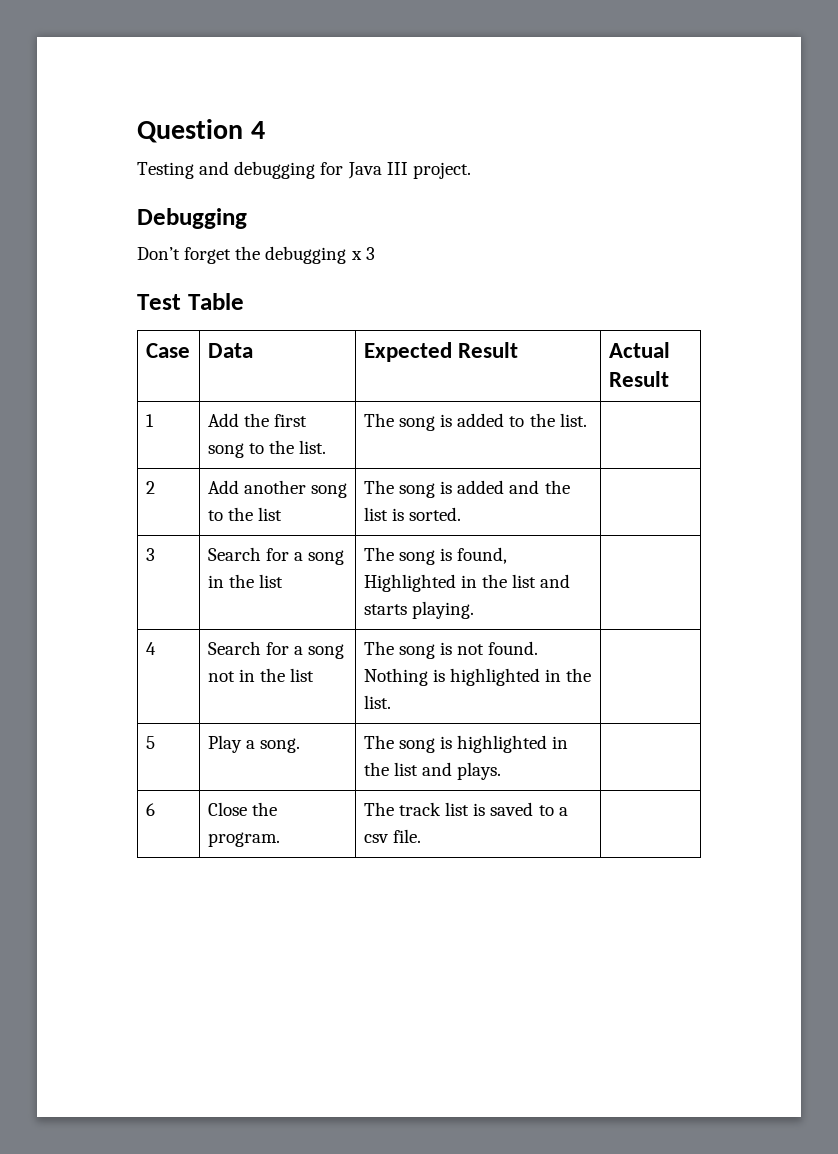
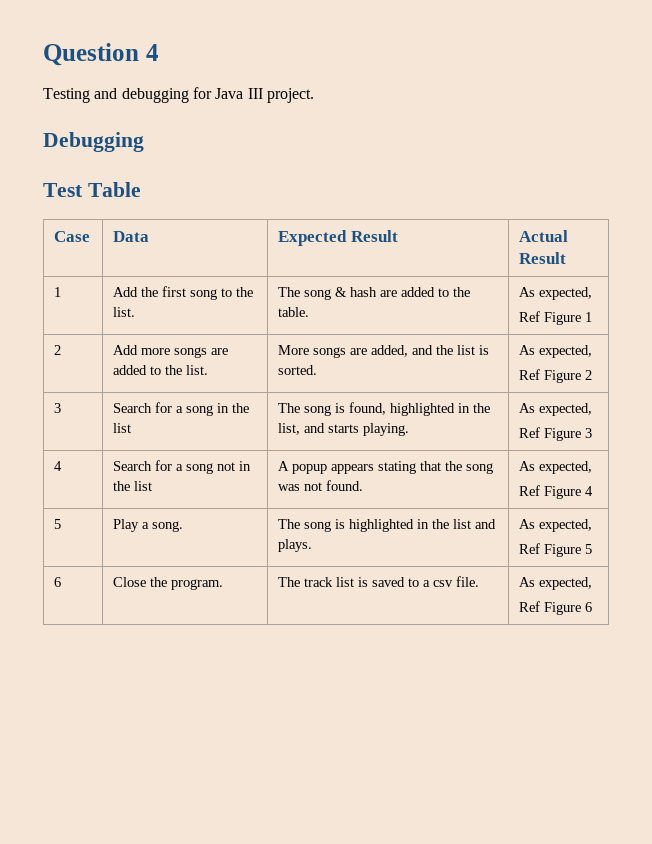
- Don’t forget the debugging x 3
- 1 | Add the first song to the list. | The song is added to the list. |
- 2 | Add another song to the list | The song is added and the list is sorted. |
+ 1 | Add the first song to the list. | The song & hash are added to the table. | As expected,
+ Ref Figure 1
+ 2 | Add more songs are added to the list. | More songs are added, and the list is sorted. | As expected,
+ Ref Figure 2
- 3 | Search for a song in the list | The song is found, Highlighted in the list and starts playing. |
+ 3 | Search for a song in the list | The song is found, highlighted in the list, and starts playing. | As expected,
+ Ref Figure 3
- 4 | Search for a song not in the list | The song is not found. Nothing is highlighted in the list. |
+ 4 | Search for a song not in the list | A popup appears stating that the song was not found. | As expected,
+ Ref Figure 4
- 5 | Play a song. | The song is highlighted in the list and plays. |
+ 5 | Play a song. | The song is highlighted in the list and plays. | As expected,
+ Ref Figure 5
- 6 | Close the program. | The track list is saved to a csv file. |
+ 6 | Close the program. | The track list is saved to a csv file. | As expected,
+ Ref Figure 6

